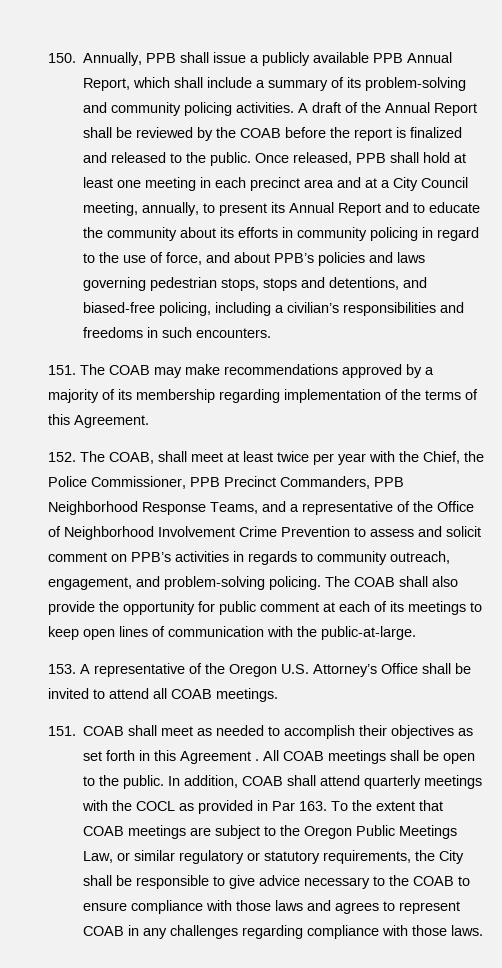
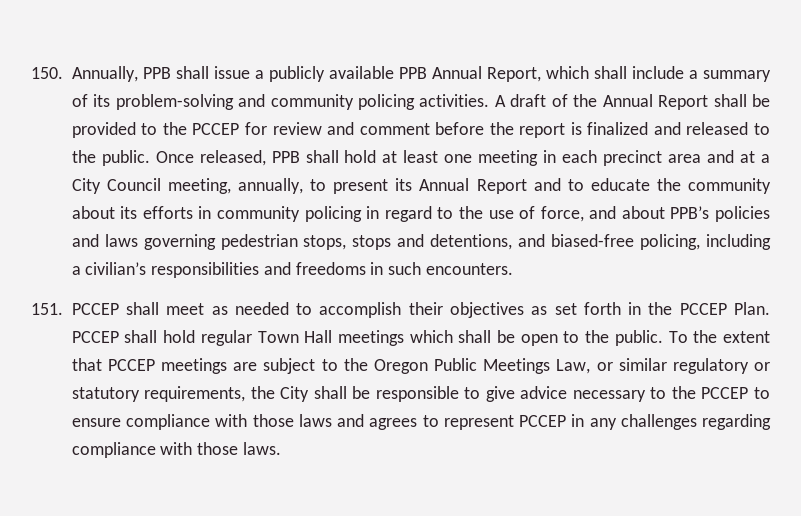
- A draft of the Annual Report shall be reviewed by the COAB before the report is finalized and released to the public.
+ A draft of the Annual Report shall be provided to the PCCEP for review and comment before the report is finalized and released to the public.
- 151. The COAB may make recommendations approved by a majority of its membership regarding implementation of the terms of this Agreement.
- 152. The COAB, shall meet at least twice per year with the Chief, the Police Commissioner, PPB Precinct Commanders, PPB Neighborhood Response Teams, and a representative of the Office of Neighborhood Involvement Crime Prevention to assess and solicit comment on PPB’s activities in regards to community outreach, engagement, and problem-solving policing. The COAB shall also provide the opportunity for public comment at each of its meetings to keep open lines of communication with the public-at-large.
- 153. A representative of the Oregon U.S. Attorney’s Office shall be invited to attend all COAB meetings.
- 151. COAB shall meet as needed to accomplish their objectives as set forth in this Agreement . All COAB meetings shall be open to the public.
+ 151. PCCEP shall meet as needed to accomplish their objectives as set forth in the PCCEP Plan. PCCEP shall hold regular Town Hall meetings which shall be open to the public.
- In addition, COAB shall attend quarterly meetings with the COCL as provided in Par 163. To the extent that COAB meetings are subject to the Oregon Public Meetings Law, or similar regulatory or statutory requirements, the City shall be responsible to give advice necessary to the COAB to ensure compliance with those laws and agrees to represent COAB in any challenges regarding compliance with those laws.
+ To the extent that PCCEP meetings are subject to the Oregon Public Meetings Law, or similar regulatory or statutory requirements, the City shall be responsible to give advice necessary to the PCCEP to ensure compliance with those laws and agrees to represent PCCEP in any challenges regarding compliance with those laws.

